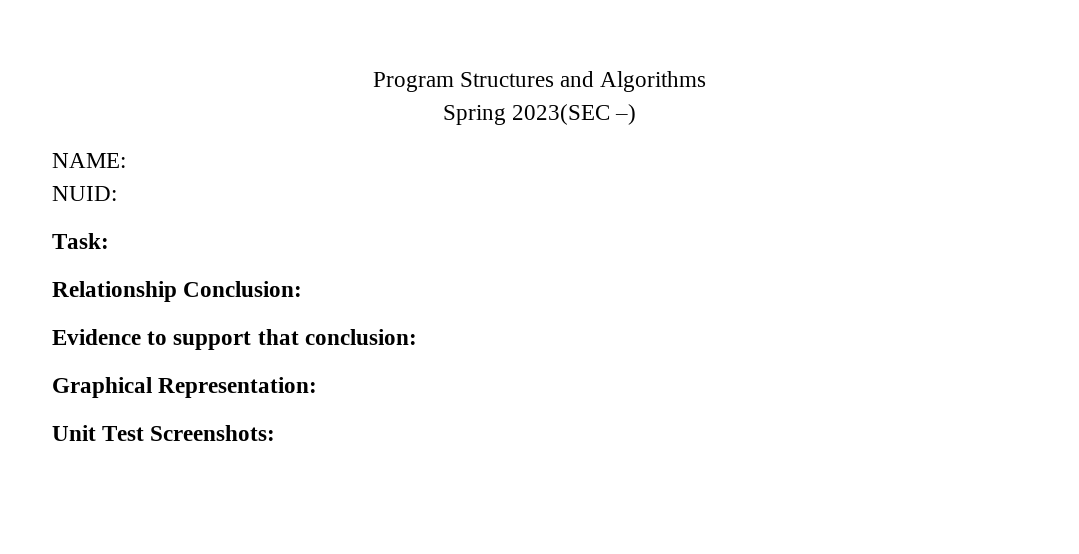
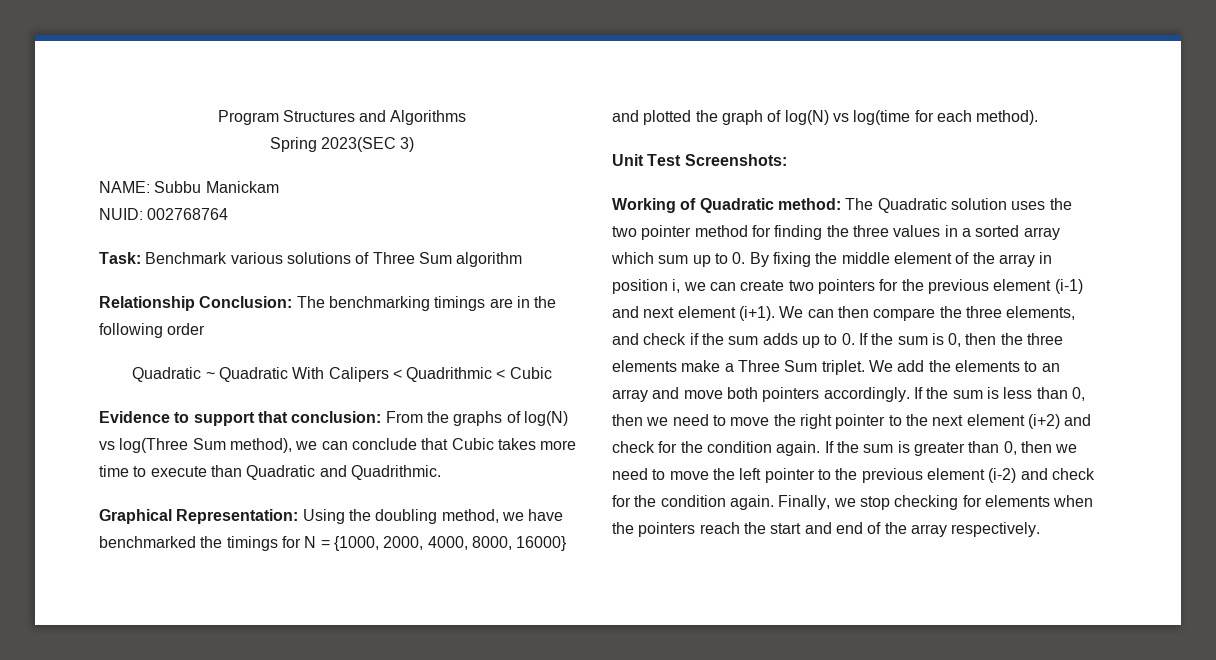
- Spring 2023(SEC –)
+ Spring 2023(SEC 3)
- NAME:
+ NAME: Subbu Manickam
- NUID:
+ NUID: 002768764
- Task:
- Relationship Conclusion:
+ Task: Benchmark various solutions of Three Sum algorithm
+ Relationship Conclusion: The benchmarking timings are in the following order
+ Quadratic ~ Quadratic With Calipers < Quadrithmic < Cubic
- Evidence to support that conclusion:
- Graphical Representation:
+ Evidence to support that conclusion: From the graphs of log(N) vs log(Three Sum method), we can conclude that Cubic takes more time to execute than Quadratic and Quadrithmic.
+ Graphical Representation: Using the doubling method, we have benchmarked the timings for N = {1000, 2000, 4000, 8000, 16000} and plotted the graph of log(N) vs log(time for each method).
  Unit Test Screenshots:
+ Working of Quadratic method: The Quadratic solution uses the two pointer method for finding the three values in a sorted array which sum up to 0. By fixing the middle element of the array in position i, we can create two pointers for the previous element (i-1) and next element (i+1). We can then compare the three elements, and check if the sum adds up to 0. If the sum is 0, then the three elements make a Three Sum triplet. We add the elements to an array and move both pointers accordingly. If the sum is less than 0, then we need to move the right pointer to the next element (i+2) and check for the condition again. If the sum is greater than 0, then we need to move the left pointer to the previous element (i-2) and check for the condition again. Finally, we stop checking for elements when the pointers reach the start and end of the array respectively.

